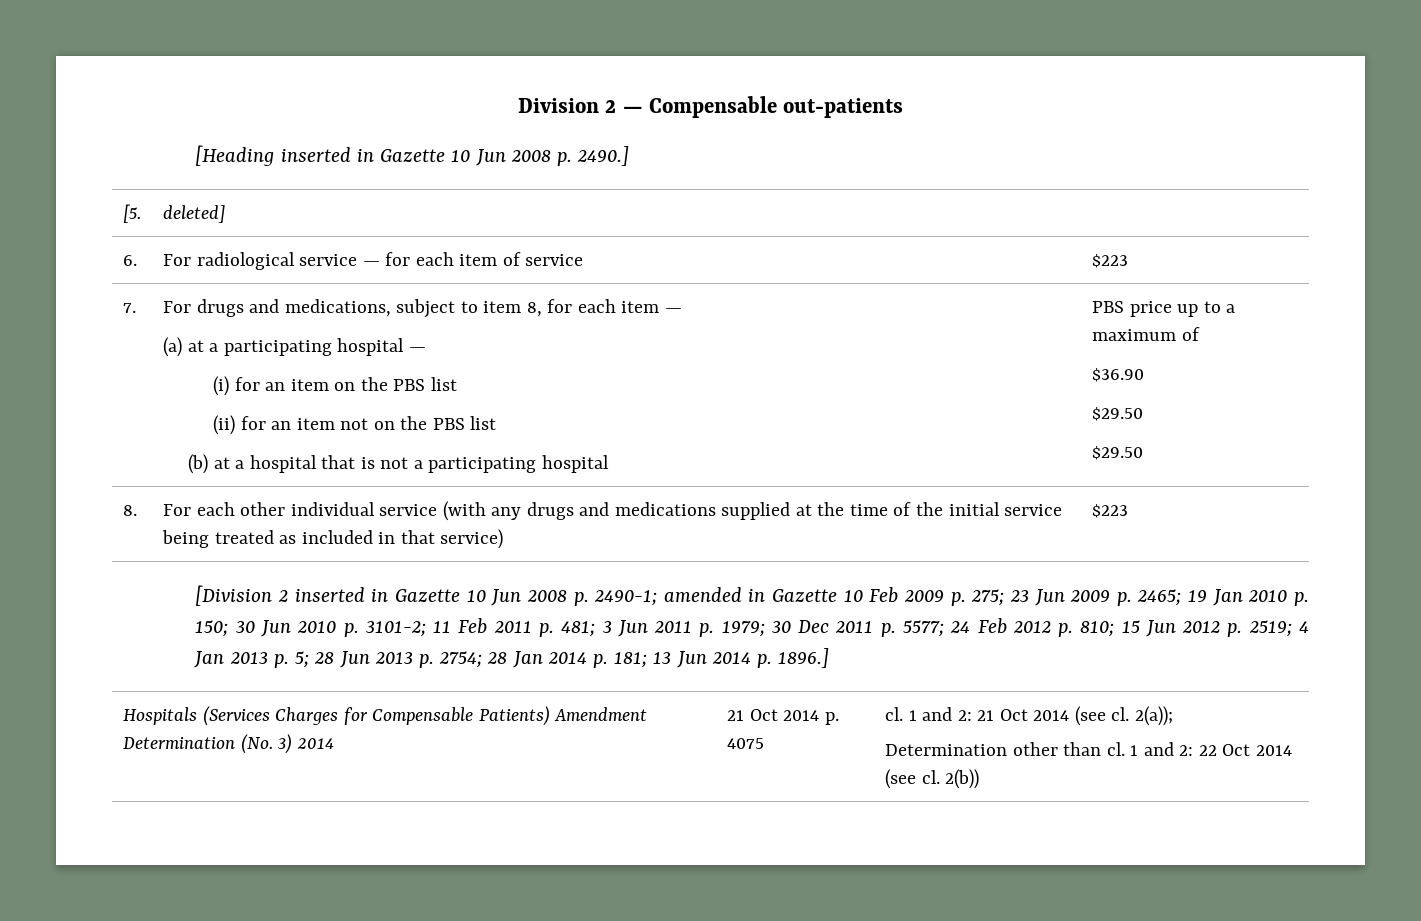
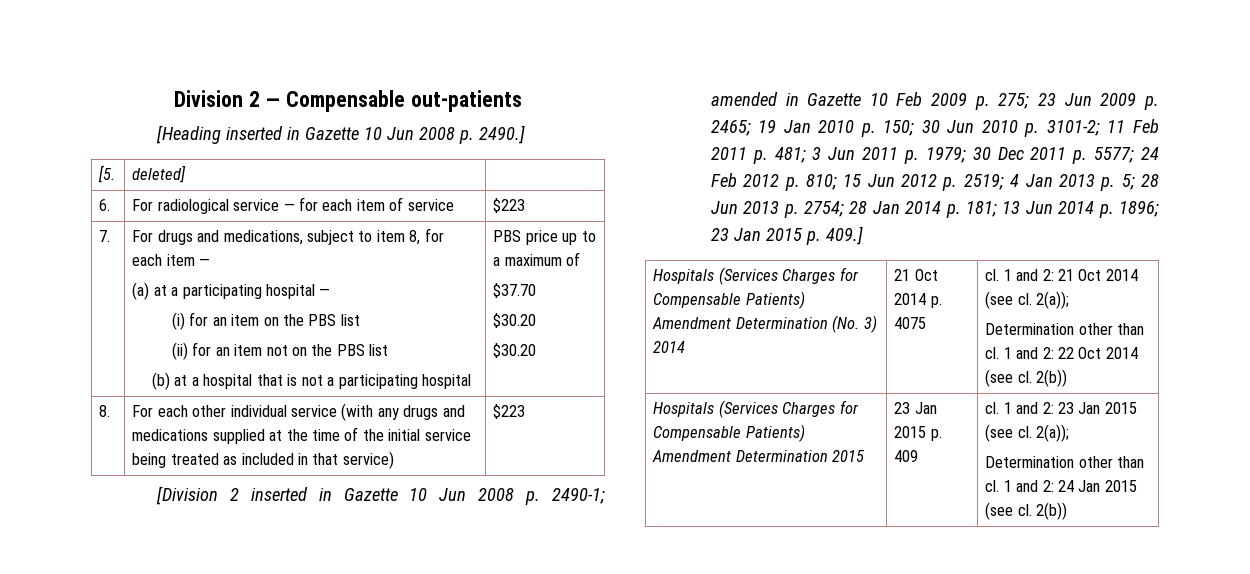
- $36.90
- $29.50
- $29.50
+ $37.70
+ $30.20
+ $30.20
- 13 Jun 2014 p. 1896.]
+ 13 Jun 2014 p. 1896; 23 Jan 2015 p. 409.]
+ Hospitals (Services Charges for Compensable Patients) Amendment Determination 2015 | 23 Jan 2015 p. 409 | cl. 1 and 2: 23 Jan 2015 (see cl. 2(a));
+ Determination other than cl. 1 and 2: 24 Jan 2015 (see cl. 2(b))

